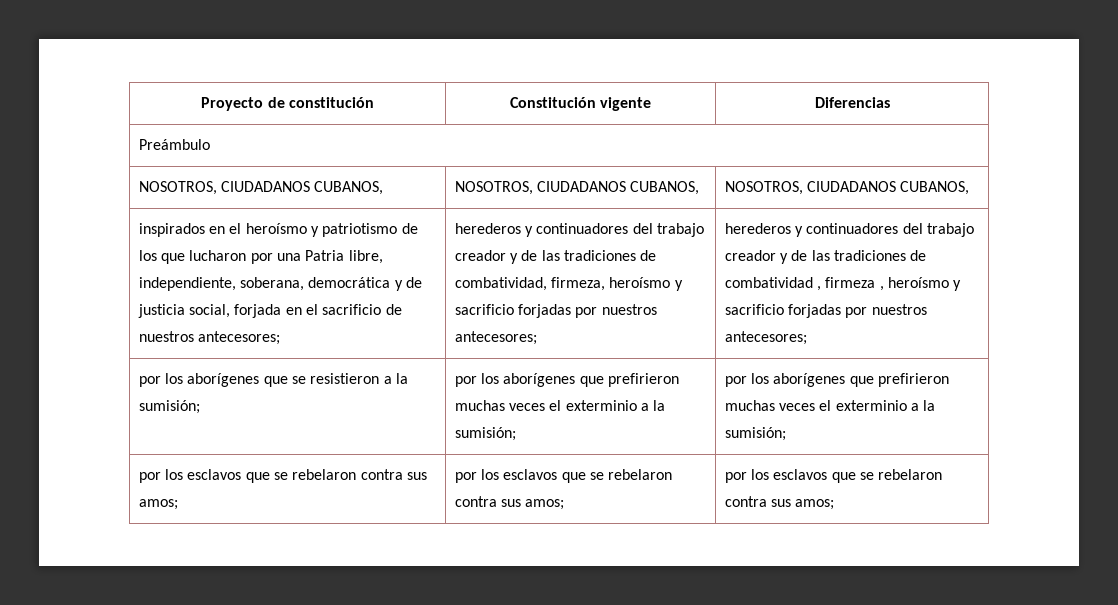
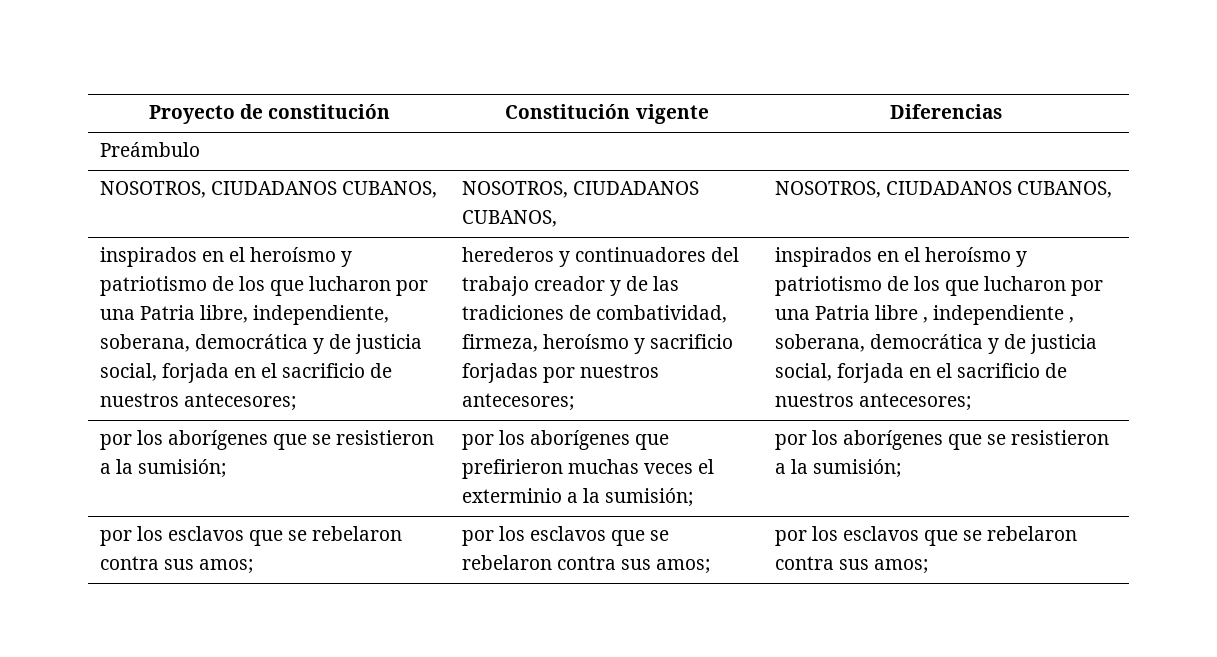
- herederos y continuadores del trabajo creador y de las tradiciones de combatividad , firmeza , heroísmo y sacrificio forjadas por nuestros antecesores;
+ inspirados en el heroísmo y patriotismo de los que lucharon por una Patria libre , independiente , soberana, democrática y de justicia social, forjada en el sacrificio de nuestros antecesores;
- por los aborígenes que se resistieron a la sumisión; | por los aborígenes que prefirieron muchas veces el exterminio a la sumisión; | por los aborígenes que prefirieron muchas veces el exterminio a la sumisión;
+ por los aborígenes que se resistieron a la sumisión; | por los aborígenes que prefirieron muchas veces el exterminio a la sumisión; | por los aborígenes que se resistieron a la sumisión;

